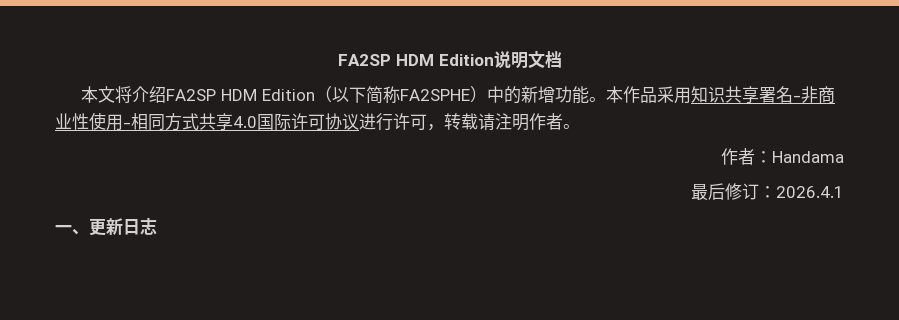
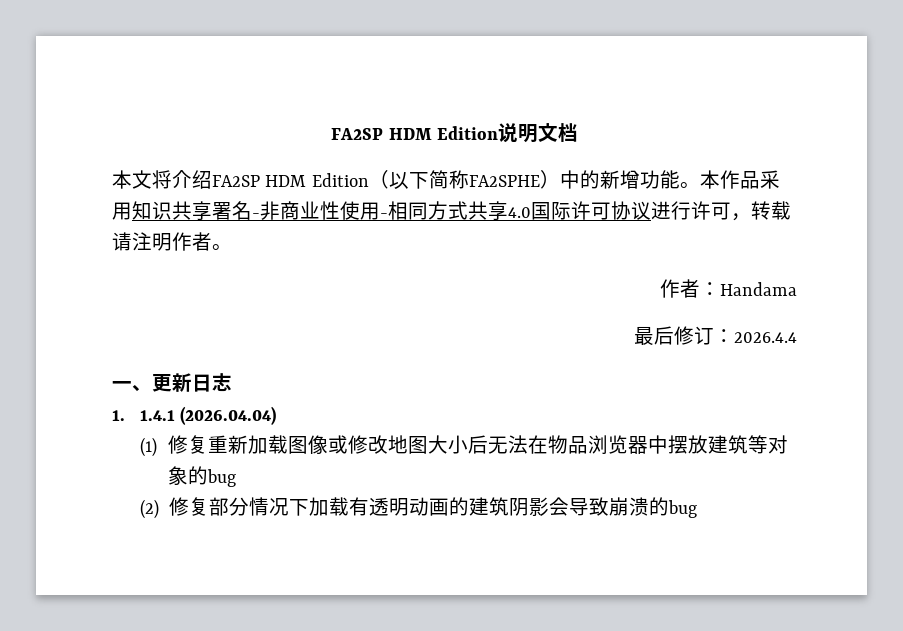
- 最后修订：2026.4.1
+ 最后修订：2026.4.4
+ 1. 1.4.1 (2026.04.04)
+ (1)修复重新加载图像或修改地图大小后无法在物品浏览器中摆放建筑等对象的bug
+ (2)修复部分情况下加载有透明动画的建筑阴影会导致崩溃的bug

